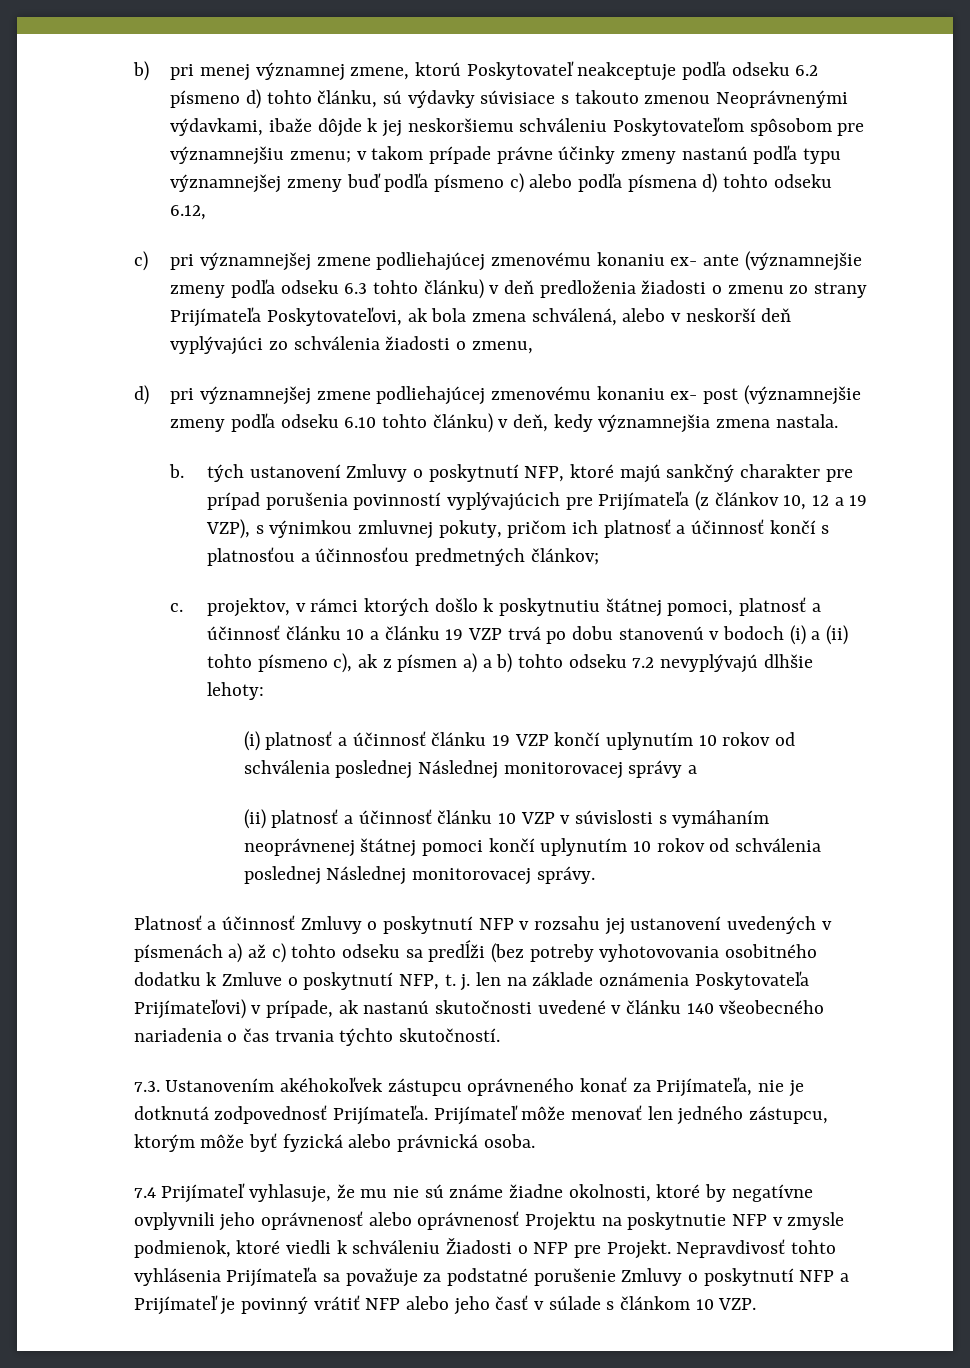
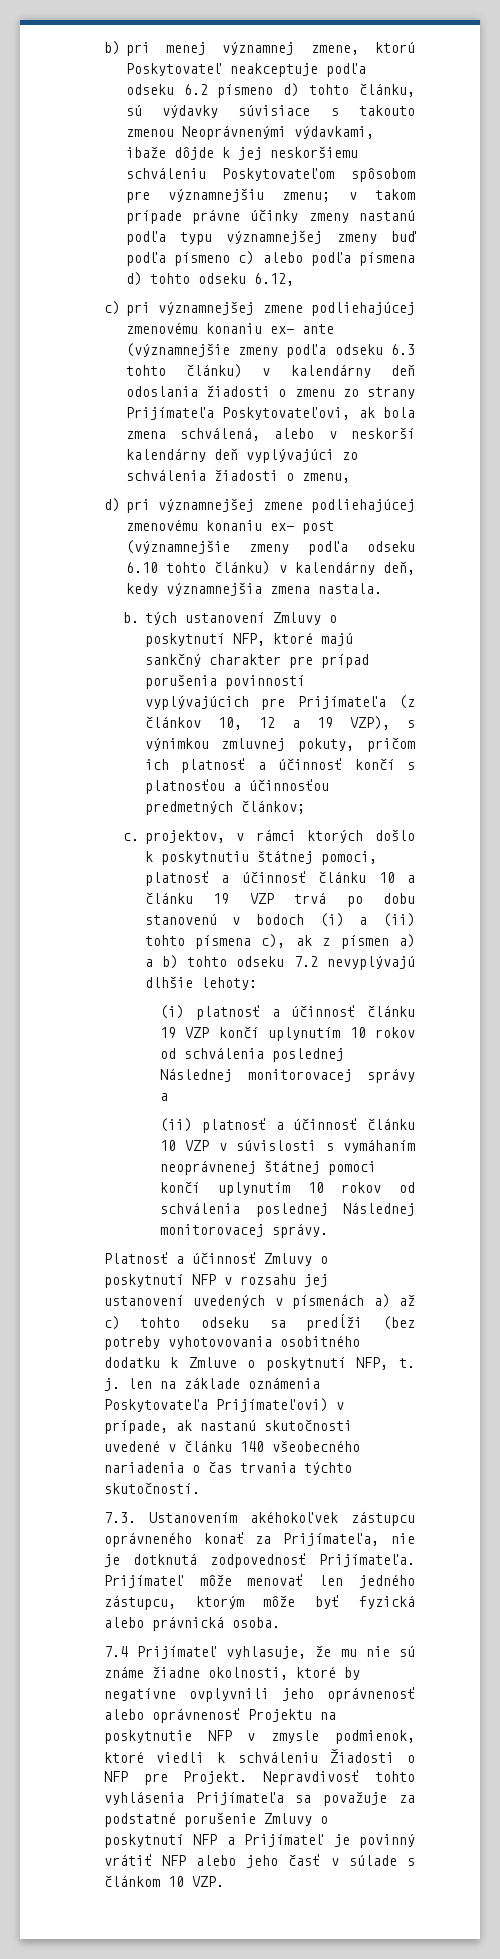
- c) pri významnejšej zmene podliehajúcej zmenovému konaniu ex- ante (významnejšie zmeny podľa odseku 6.3 tohto článku) v deň predloženia žiadosti o zmenu zo strany Prijímateľa Poskytovateľovi, ak bola zmena schválená, alebo v neskorší deň vyplývajúci zo schválenia žiadosti o zmenu,
+ c) pri významnejšej zmene podliehajúcej zmenovému konaniu ex- ante (významnejšie zmeny podľa odseku 6.3 tohto článku) v kalendárny deň odoslania žiadosti o zmenu zo strany Prijímateľa Poskytovateľovi, ak bola zmena schválená, alebo v neskorší kalendárny deň vyplývajúci zo schválenia žiadosti o zmenu,
- d) pri významnejšej zmene podliehajúcej zmenovému konaniu ex- post (významnejšie zmeny podľa odseku 6.10 tohto článku) v deň, kedy významnejšia zmena nastala.
+ d) pri významnejšej zmene podliehajúcej zmenovému konaniu ex- post (významnejšie zmeny podľa odseku 6.10 tohto článku) v kalendárny deň, kedy významnejšia zmena nastala.
- c. projektov, v rámci ktorých došlo k poskytnutiu štátnej pomoci, platnosť a účinnosť článku 10 a článku 19 VZP trvá po dobu stanovenú v bodoch (i) a (ii) tohto písmeno c), ak z písmen a) a b) tohto odseku 7.2 nevyplývajú dlhšie lehoty:
+ c. projektov, v rámci ktorých došlo k poskytnutiu štátnej pomoci, platnosť a účinnosť článku 10 a článku 19 VZP trvá po dobu stanovenú v bodoch (i) a (ii) tohto písmena c), ak z písmen a) a b) tohto odseku 7.2 nevyplývajú dlhšie lehoty:

